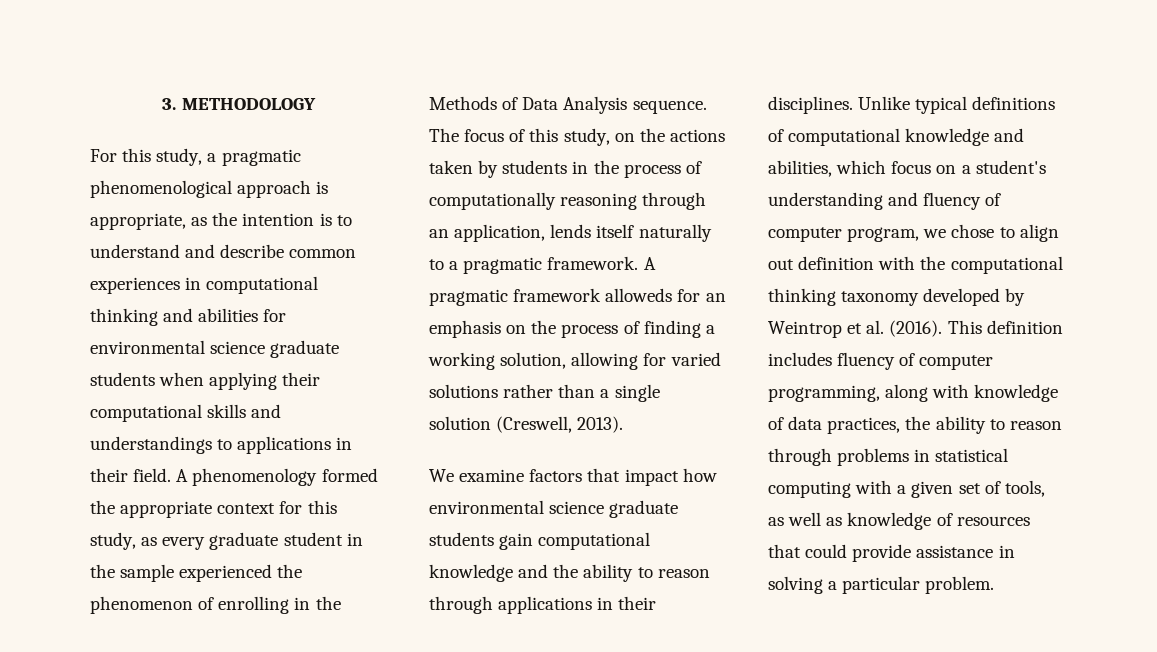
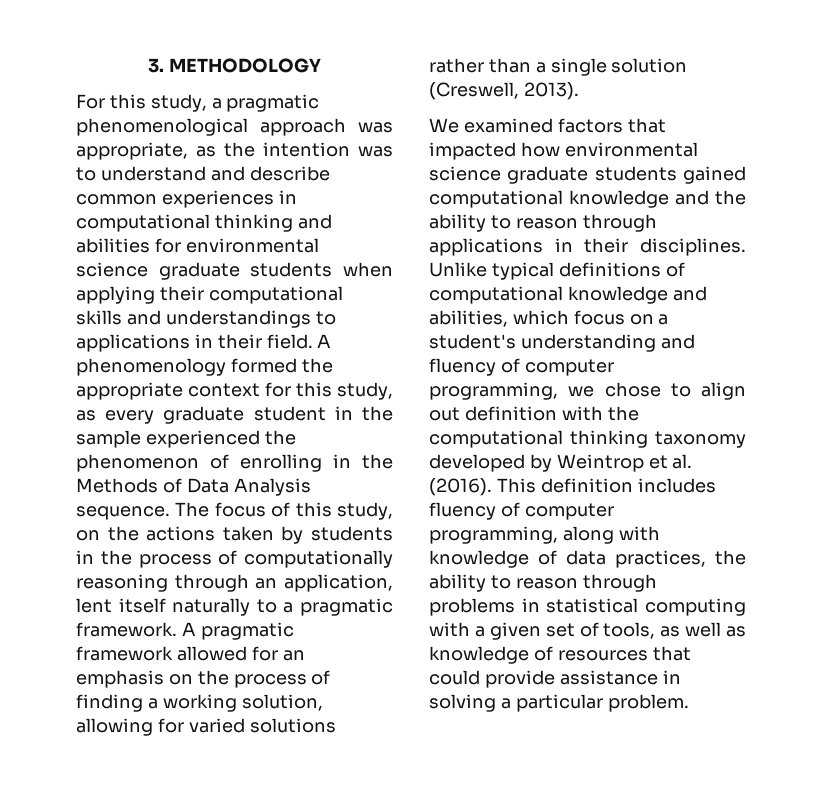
- For this study, a pragmatic phenomenological approach is appropriate, as the intention is to understand and describe common experiences in computational thinking and abilities for environmental science graduate students when applying their computational skills and understandings to applications in their field.
+ For this study, a pragmatic phenomenological approach was appropriate, as the intention was to understand and describe common experiences in computational thinking and abilities for environmental science graduate students when applying their computational skills and understandings to applications in their field.
- The focus of this study, on the actions taken by students in the process of computationally reasoning through an application, lends itself naturally to a pragmatic framework.
+ The focus of this study, on the actions taken by students in the process of computationally reasoning through an application, lent itself naturally to a pragmatic framework.
- A pragmatic framework alloweds for an emphasis on the process of finding a working solution, allowing for varied solutions rather than a single solution (Creswell, 2013).
+ A pragmatic framework allowed for an emphasis on the process of finding a working solution, allowing for varied solutions rather than a single solution (Creswell, 2013).
- We examine factors that impact how environmental science graduate students gain computational knowledge and the ability to reason through applications in their disciplines.
+ We examined factors that impacted how environmental science graduate students gained computational knowledge and the ability to reason through applications in their disciplines.
- Unlike typical definitions of computational knowledge and abilities, which focus on a student's understanding and fluency of computer program, we chose to align out definition with the computational thinking taxonomy developed by Weintrop et al. (2016).
+ Unlike typical definitions of computational knowledge and abilities, which focus on a student's understanding and fluency of computer programming, we chose to align out definition with the computational thinking taxonomy developed by Weintrop et al. (2016).

